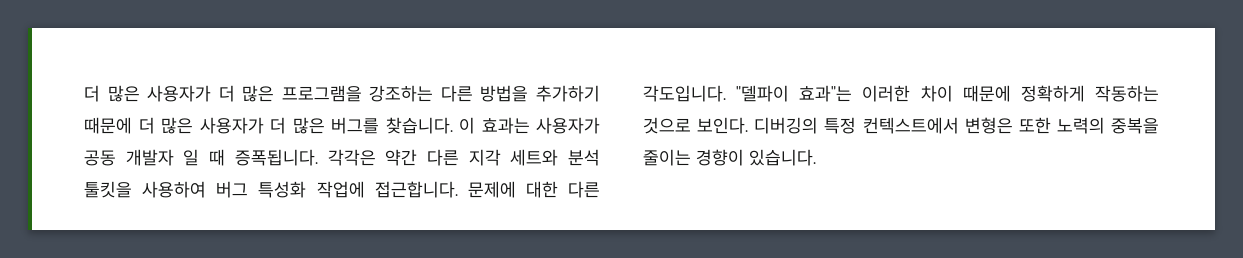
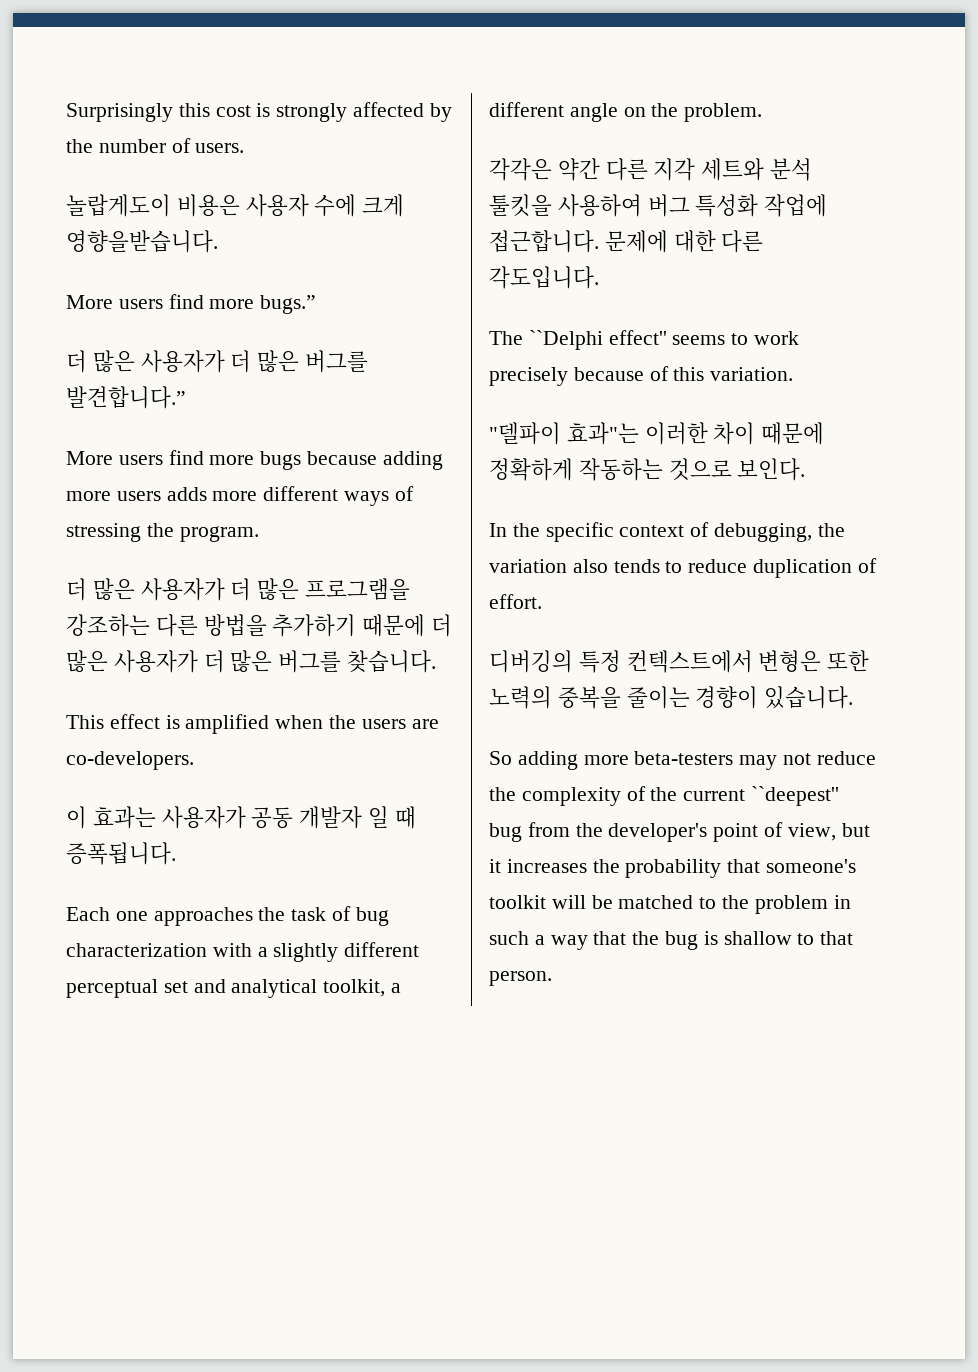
+ Surprisingly this cost is strongly affected by the number of users.
+ 놀랍게도이 비용은 사용자 수에 크게 영향을받습니다.
+ More users find more bugs.”
+ 더 많은 사용자가 더 많은 버그를 발견합니다.”
+ More users find more bugs because adding more users adds more different ways of stressing the program.
- 더 많은 사용자가 더 많은 프로그램을 강조하는 다른 방법을 추가하기 때문에 더 많은 사용자가 더 많은 버그를 찾습니다. 이 효과는 사용자가 공동 개발자 일 때 증폭됩니다. 각각은 약간 다른 지각 세트와 분석 툴킷을 사용하여 버그 특성화 작업에 접근합니다.
+ 더 많은 사용자가 더 많은 프로그램을 강조하는 다른 방법을 추가하기 때문에 더 많은 사용자가 더 많은 버그를 찾습니다.
+ This effect is amplified when the users are co-developers.
+ 이 효과는 사용자가 공동 개발자 일 때 증폭됩니다.
+ Each one approaches the task of bug characterization with a slightly different perceptual set and analytical toolkit, a different angle on the problem.
+ 각각은 약간 다른 지각 세트와 분석 툴킷을 사용하여 버그 특성화 작업에 접근합니다.
- 문제에 대한 다른 각도입니다. "델파이 효과"는 이러한 차이 때문에 정확하게 작동하는 것으로 보인다. 디버깅의 특정 컨텍스트에서 변형은 또한 노력의 중복을 줄이는 경향이 있습니다.
+ 문제에 대한 다른 각도입니다.
+ The ``Delphi effect'' seems to work precisely because of this variation.
+ "델파이 효과"는 이러한 차이 때문에 정확하게 작동하는 것으로 보인다.
+ In the specific context of debugging, the variation also tends to reduce duplication of effort.
+ 디버깅의 특정 컨텍스트에서 변형은 또한 노력의 중복을 줄이는 경향이 있습니다.
+ So adding more beta-testers may not reduce the complexity of the current ``deepest'' bug from the developer's point of view, but it increases the probability that someone's toolkit will be matched to the problem in such a way that the bug is shallow to that person.

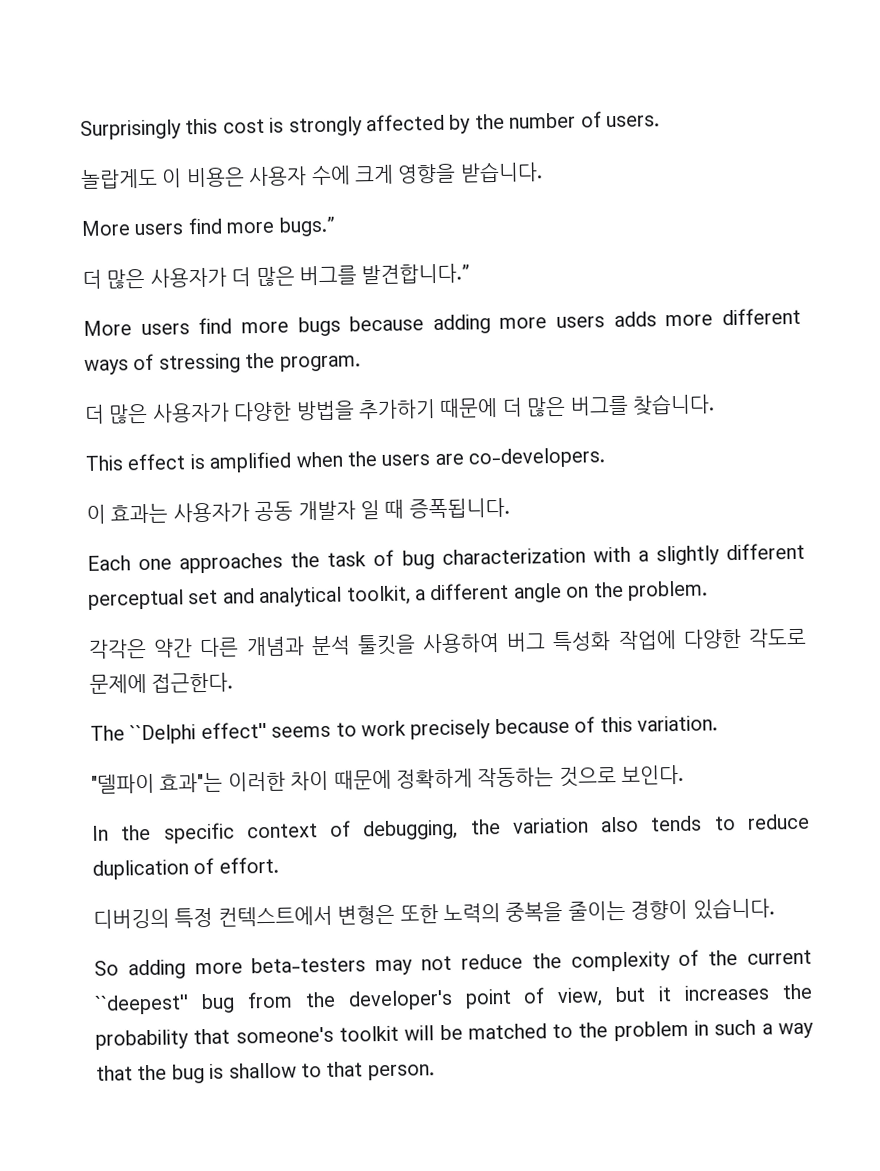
- 놀랍게도이 비용은 사용자 수에 크게 영향을받습니다.
+ 놀랍게도 이 비용은 사용자 수에 크게 영향을 받습니다.
- 더 많은 사용자가 더 많은 프로그램을 강조하는 다른 방법을 추가하기 때문에 더 많은 사용자가 더 많은 버그를 찾습니다.
+ 더 많은 사용자가 다양한 방법을 추가하기 때문에 더 많은 버그를 찾습니다.
- 각각은 약간 다른 지각 세트와 분석 툴킷을 사용하여 버그 특성화 작업에 접근합니다. 문제에 대한 다른 각도입니다.
+ 각각은 약간 다른 개념과 분석 툴킷을 사용하여 버그 특성화 작업에 다양한 각도로 문제에 접근한다.

